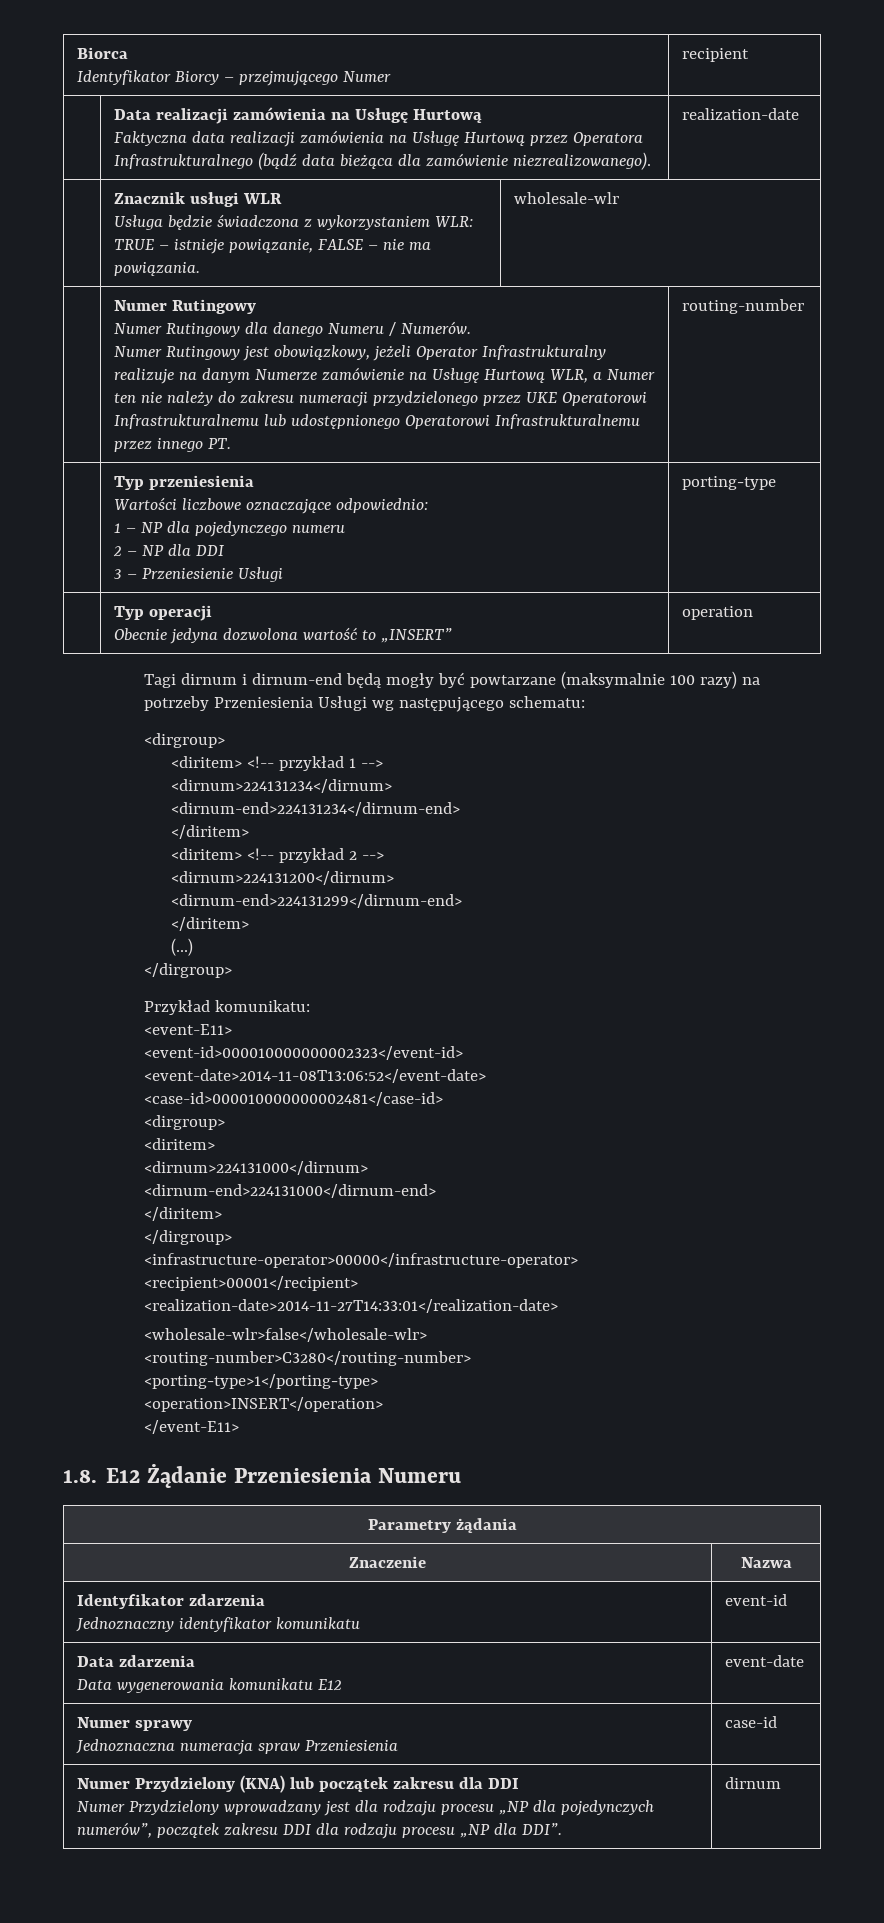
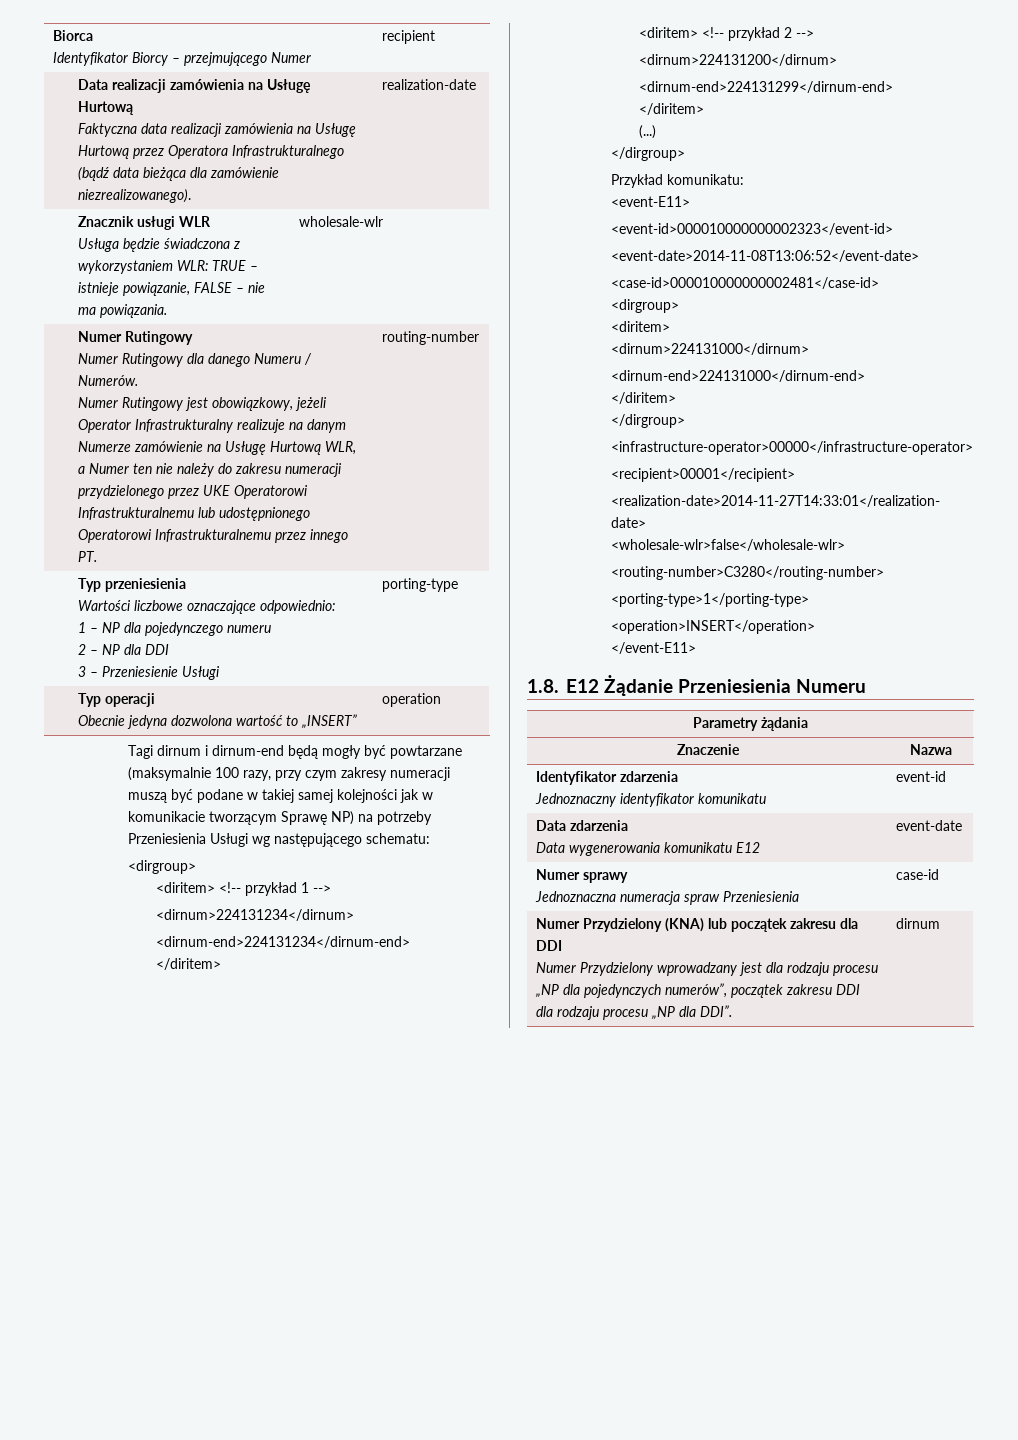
- Tagi dirnum i dirnum-end będą mogły być powtarzane (maksymalnie 100 razy) na potrzeby Przeniesienia Usługi wg następującego schematu:
+ Tagi dirnum i dirnum-end będą mogły być powtarzane (maksymalnie 100 razy, przy czym zakresy numeracji muszą być podane w takiej samej kolejności jak w komunikacie tworzącym Sprawę NP) na potrzeby Przeniesienia Usługi wg następującego schematu:

